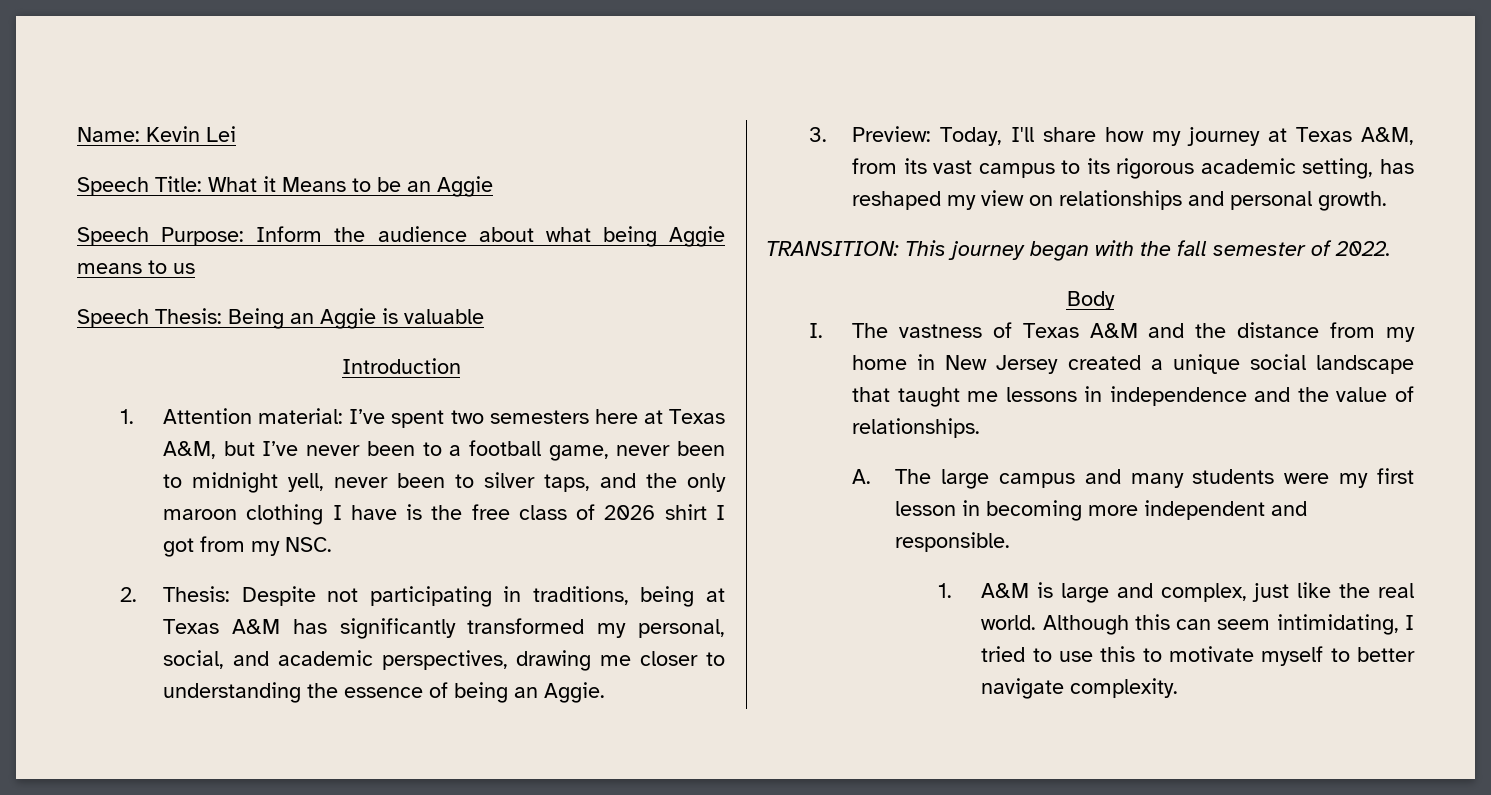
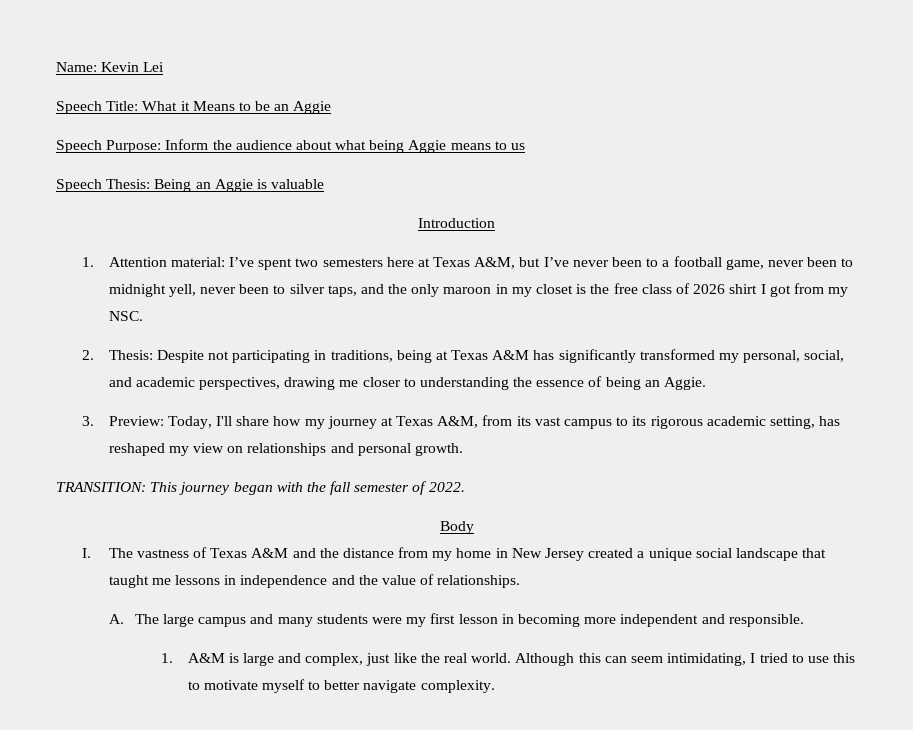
- 1. Attention material: I’ve spent two semesters here at Texas A&M, but I’ve never been to a football game, never been to midnight yell, never been to silver taps, and the only maroon clothing I have is the free class of 2026 shirt I got from my NSC.
+ 1. Attention material: I’ve spent two semesters here at Texas A&M, but I’ve never been to a football game, never been to midnight yell, never been to silver taps, and the only maroon in my closet is the free class of 2026 shirt I got from my NSC.

